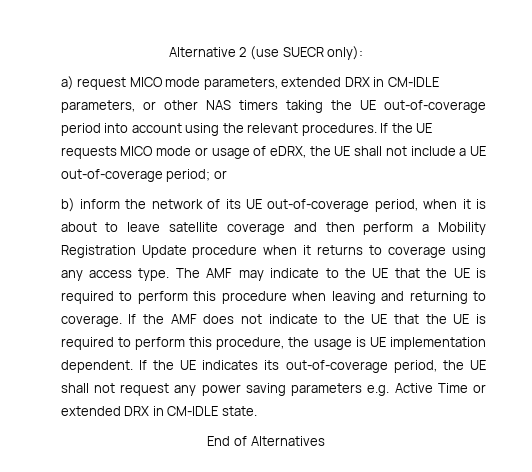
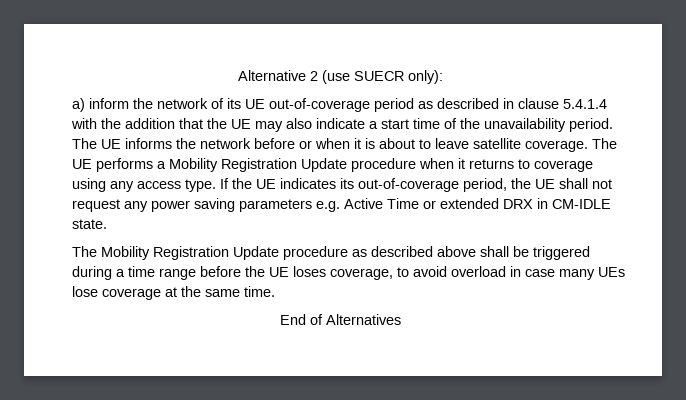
- a) request MICO mode parameters, extended DRX in CM-IDLE parameters, or other NAS timers taking the UE out-of-coverage period into account using the relevant procedures. If the UE requests MICO mode or usage of eDRX, the UE shall not include a UE out-of-coverage period; or
- b) inform the network of its UE out-of-coverage period, when it is about to leave satellite coverage and then perform a Mobility Registration Update procedure when it returns to coverage using any access type.
+ a) inform the network of its UE out-of-coverage period as described in clause 5.4.1.4 with the addition that the UE may also indicate a start time of the unavailability period. The UE informs the network before or when it is about to leave satellite coverage. The UE performs a Mobility Registration Update procedure when it returns to coverage using any access type.
- The AMF may indicate to the UE that the UE is required to perform this procedure when leaving and returning to coverage. If the AMF does not indicate to the UE that the UE is required to perform this procedure, the usage is UE implementation dependent.
+ The Mobility Registration Update procedure as described above shall be triggered during a time range before the UE loses coverage, to avoid overload in case many UEs lose coverage at the same time.

